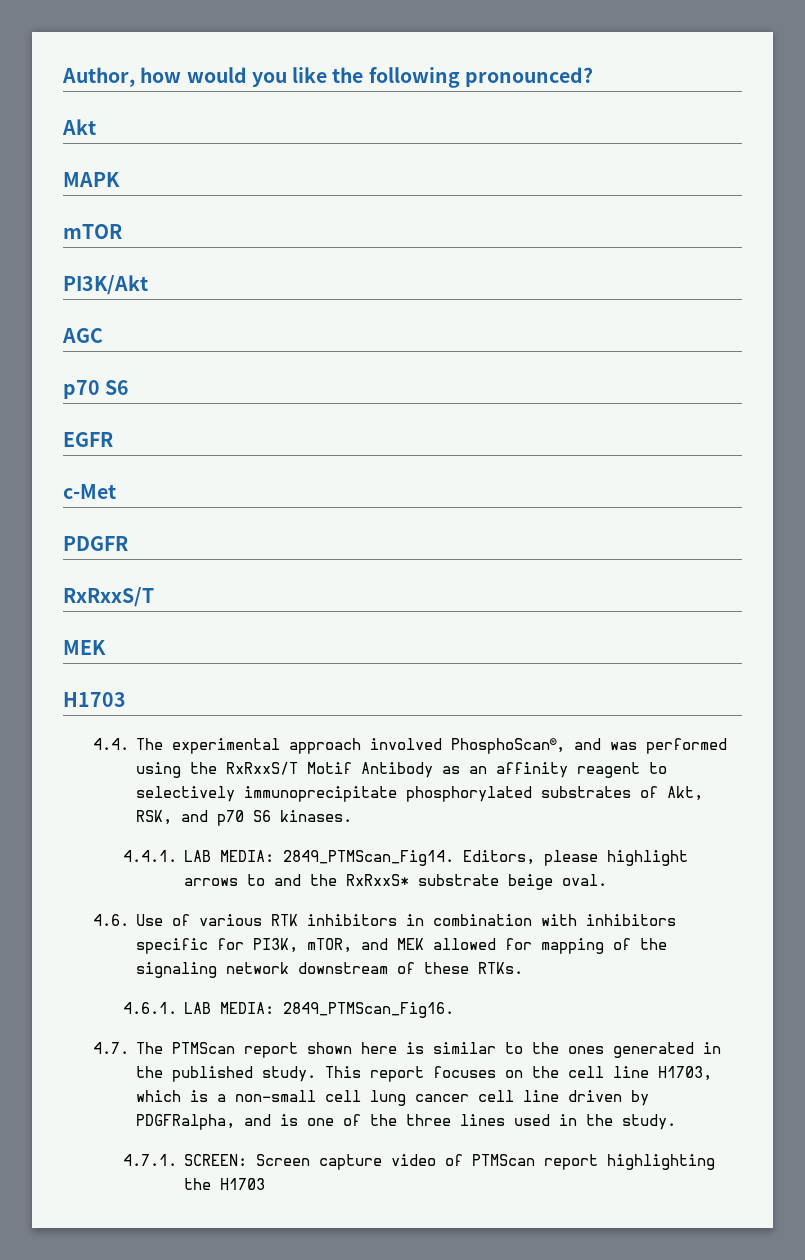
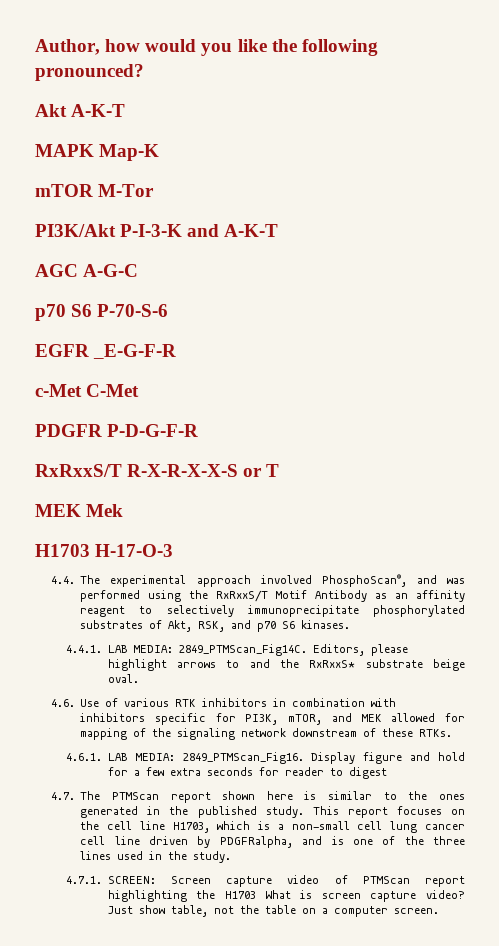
- Akt
+ Akt A-K-T
- MAPK
+ MAPK Map-K
- mTOR
+ mTOR M-Tor
- PI3K/Akt
+ PI3K/Akt P-I-3-K and A-K-T
- AGC
- p70 S6
+ AGC A-G-C
+ p70 S6 P-70-S-6
- EGFR
+ EGFR _E-G-F-R
- c-Met
+ c-Met C-Met
- PDGFR
- RxRxxS/T
- MEK
- H1703
+ PDGFR P-D-G-F-R
+ RxRxxS/T R-X-R-X-X-S or T
+ MEK Mek
+ H1703 H-17-O-3
- 4.4.1. LAB MEDIA: 2849_PTMScan_Fig14.
+ 4.4.1. LAB MEDIA: 2849_PTMScan_Fig14C.
+ Display figure and hold for a few extra seconds for reader to digest
- 4.7.1. SCREEN: Screen capture video of PTMScan report highlighting the H1703
+ 4.7.1. SCREEN: Screen capture video of PTMScan report highlighting the H1703 What is screen capture video? Just show table, not the table on a computer screen.

